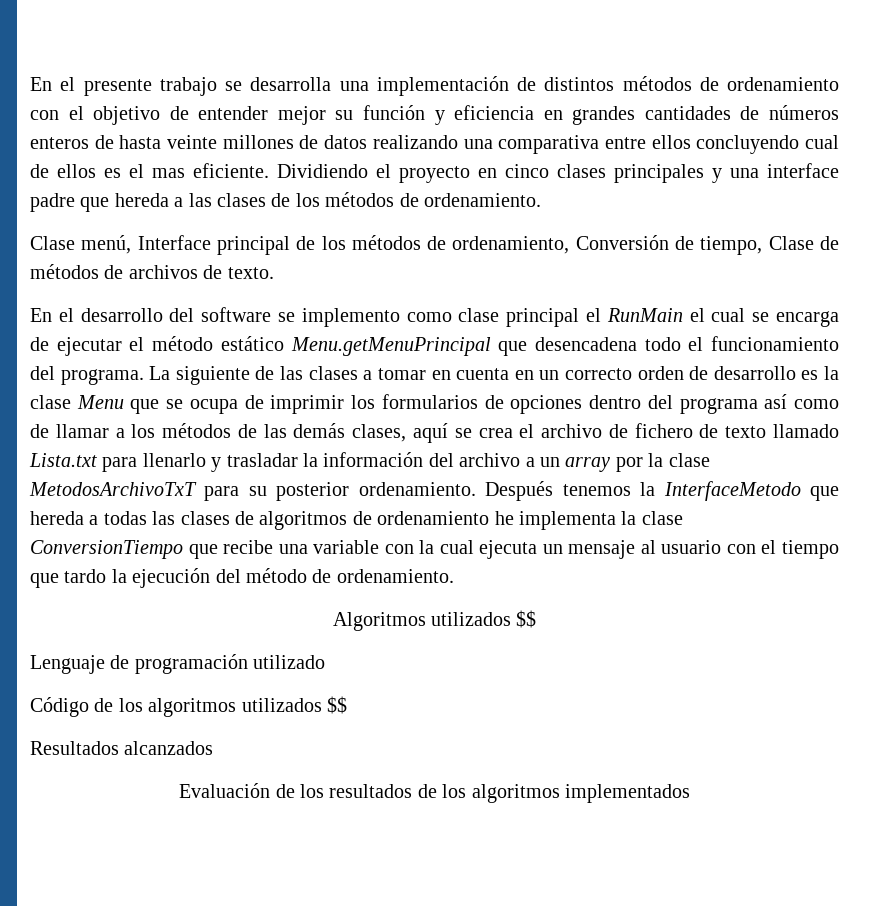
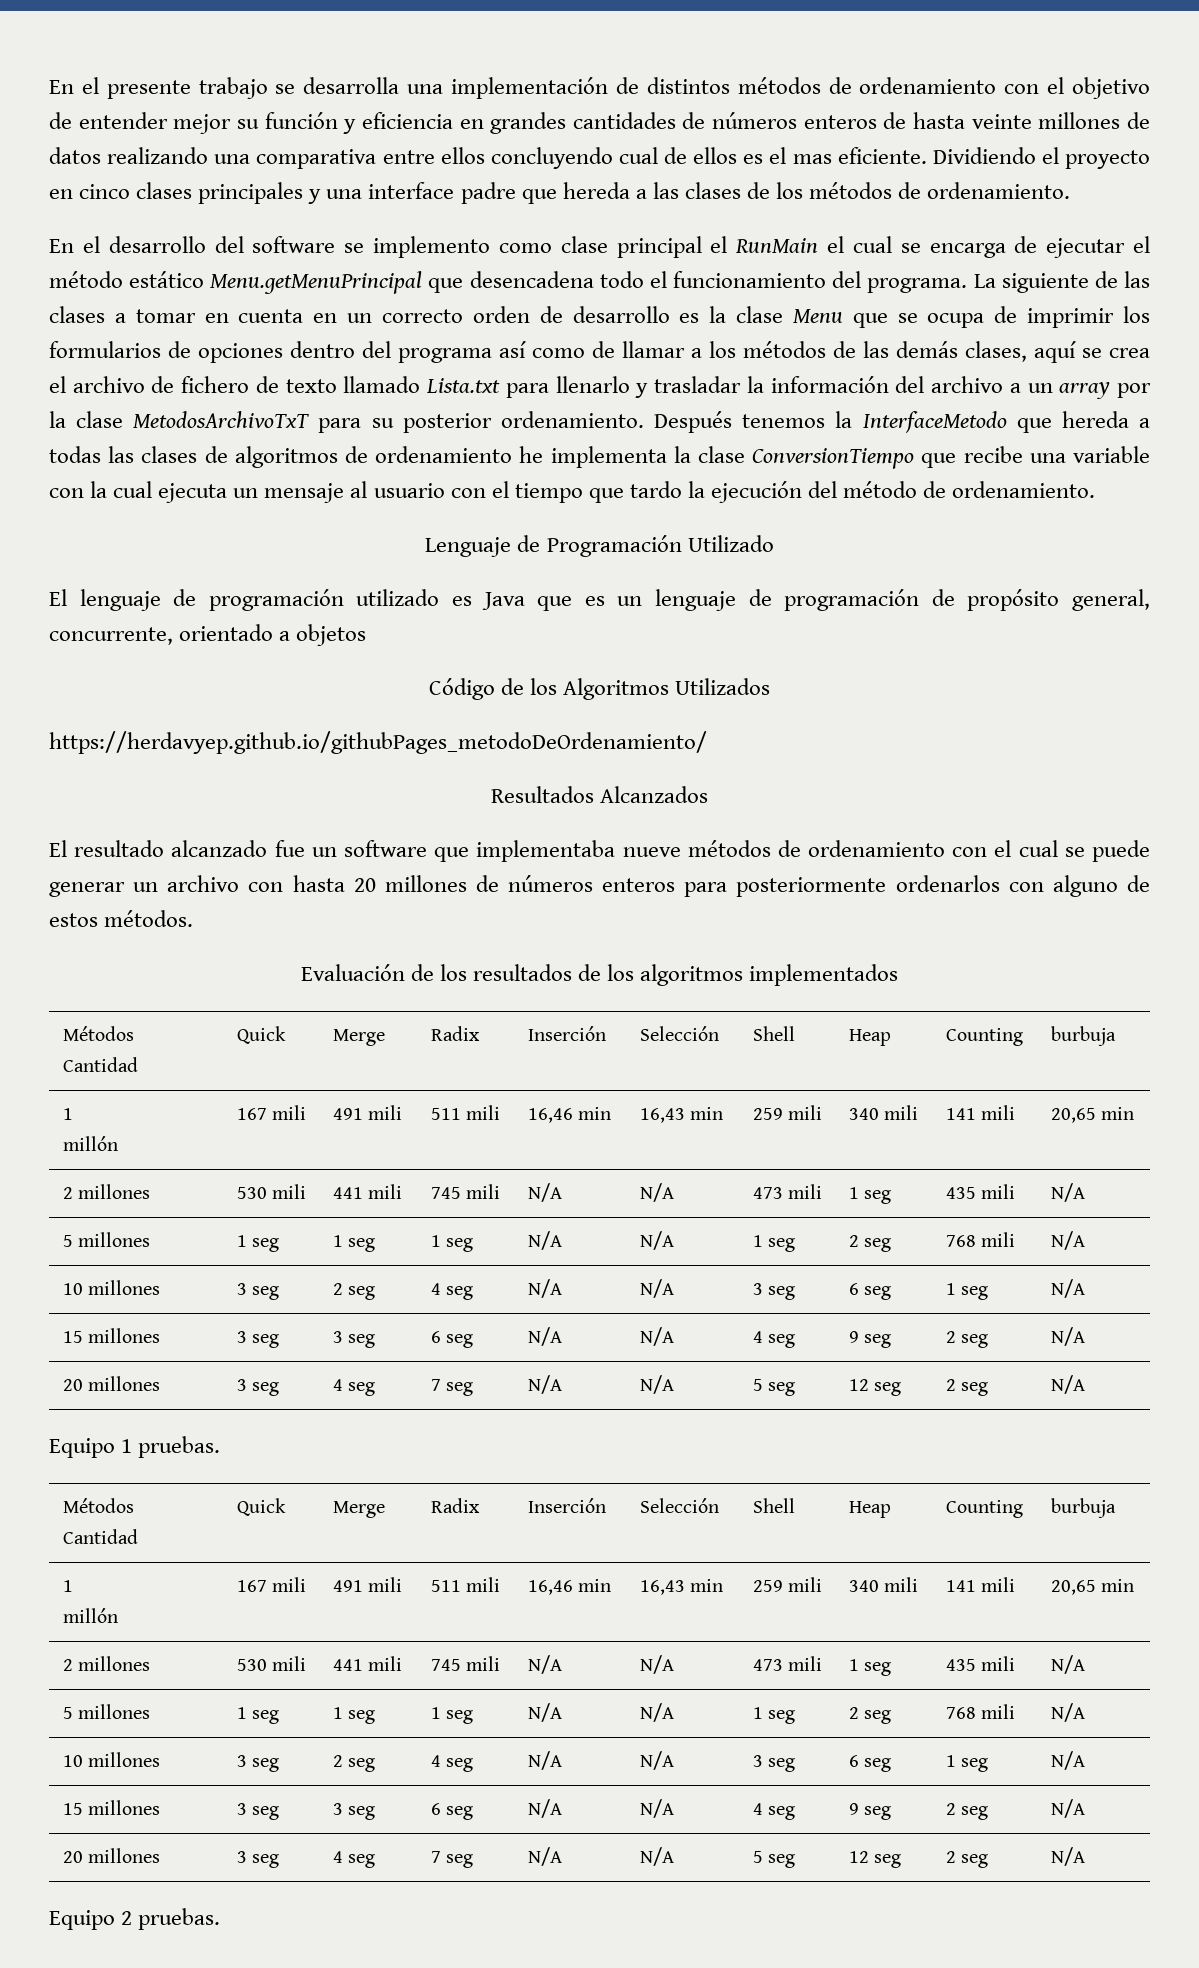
- Clase menú, Interface principal de los métodos de ordenamiento, Conversión de tiempo, Clase de métodos de archivos de texto.
- Algoritmos utilizados $$
- Lenguaje de programación utilizado
- Código de los algoritmos utilizados $$
- Resultados alcanzados
+ Lenguaje de Programación Utilizado
+ El lenguaje de programación utilizado es Java que es un lenguaje de programación de propósito general, concurrente, orientado a objetos
+ Código de los Algoritmos Utilizados
+ https://herdavyep.github.io/githubPages_metodoDeOrdenamiento/
+ Resultados Alcanzados
+ El resultado alcanzado fue un software que implementaba nueve métodos de ordenamiento con el cual se puede generar un archivo con hasta 20 millones de números enteros para posteriormente ordenarlos con alguno de estos métodos.
  Evaluación de los resultados de los algoritmos implementados
+ Métodos Cantidad | Quick | Merge | Radix | Inserción | Selección | Shell | Heap | Counting | burbuja
+ 1
+ millón | 167 mili | 491 mili | 511 mili | 16,46 min | 16,43 min | 259 mili | 340 mili | 141 mili | 20,65 min
+ 2 millones | 530 mili | 441 mili | 745 mili | N/A | N/A | 473 mili | 1 seg | 435 mili | N/A
+ 5 millones | 1 seg | 1 seg | 1 seg | N/A | N/A | 1 seg | 2 seg | 768 mili | N/A
+ 10 millones | 3 seg | 2 seg | 4 seg | N/A | N/A | 3 seg | 6 seg | 1 seg | N/A
+ 15 millones | 3 seg | 3 seg | 6 seg | N/A | N/A | 4 seg | 9 seg | 2 seg | N/A
+ 20 millones | 3 seg | 4 seg | 7 seg | N/A | N/A | 5 seg | 12 seg | 2 seg | N/A
+ Equipo 1 pruebas.
+ Métodos Cantidad | Quick | Merge | Radix | Inserción | Selección | Shell | Heap | Counting | burbuja
+ 1
+ millón | 167 mili | 491 mili | 511 mili | 16,46 min | 16,43 min | 259 mili | 340 mili | 141 mili | 20,65 min
+ 2 millones | 530 mili | 441 mili | 745 mili | N/A | N/A | 473 mili | 1 seg | 435 mili | N/A
+ 5 millones | 1 seg | 1 seg | 1 seg | N/A | N/A | 1 seg | 2 seg | 768 mili | N/A
+ 10 millones | 3 seg | 2 seg | 4 seg | N/A | N/A | 3 seg | 6 seg | 1 seg | N/A
+ 15 millones | 3 seg | 3 seg | 6 seg | N/A | N/A | 4 seg | 9 seg | 2 seg | N/A
+ 20 millones | 3 seg | 4 seg | 7 seg | N/A | N/A | 5 seg | 12 seg | 2 seg | N/A
+ Equipo 2 pruebas.

